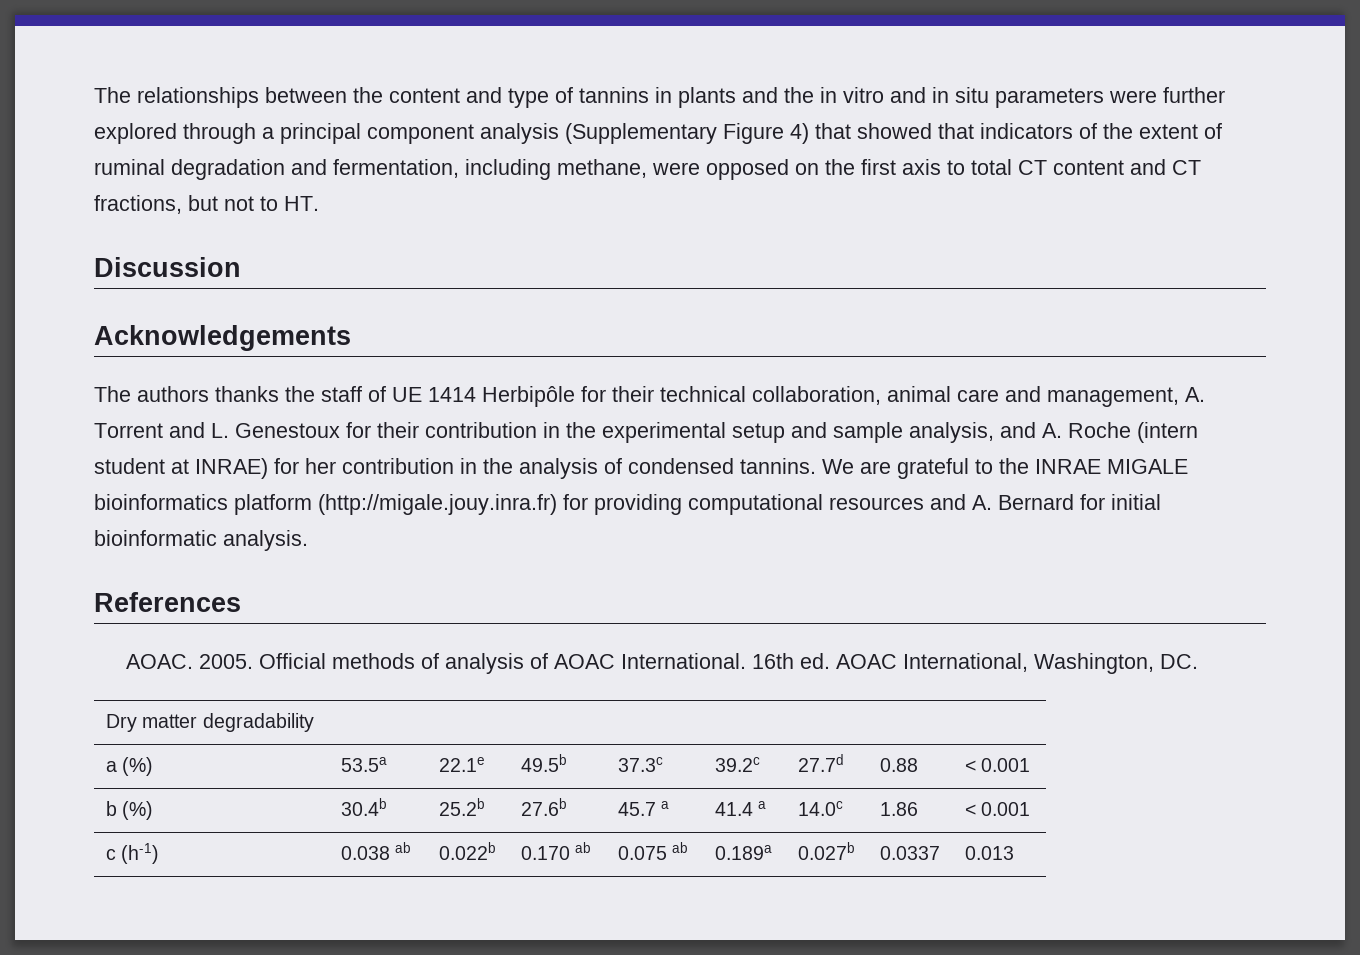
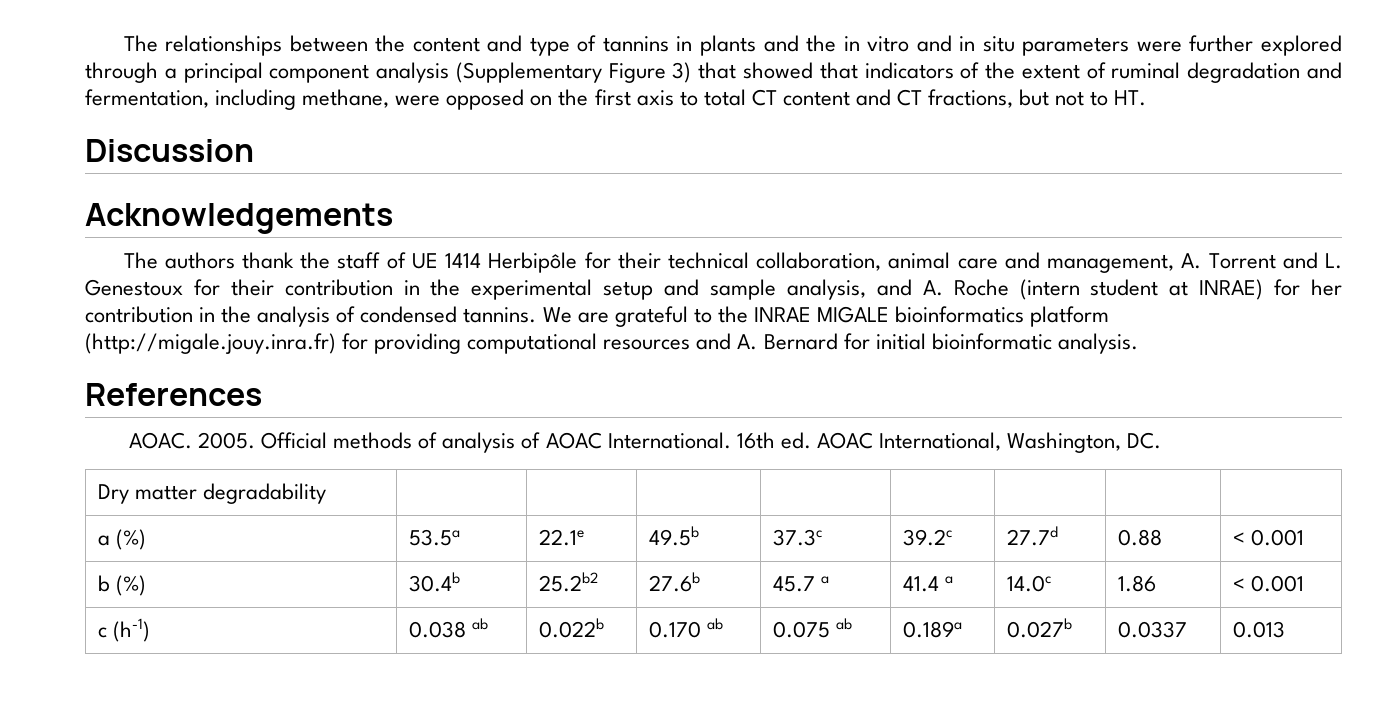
- The relationships between the content and type of tannins in plants and the in vitro and in situ parameters were further explored through a principal component analysis (Supplementary Figure 4) that showed that indicators of the extent of ruminal degradation and fermentation, including methane, were opposed on the first axis to total CT content and CT fractions, but not to HT.
+ The relationships between the content and type of tannins in plants and the in vitro and in situ parameters were further explored through a principal component analysis (Supplementary Figure 3) that showed that indicators of the extent of ruminal degradation and fermentation, including methane, were opposed on the first axis to total CT content and CT fractions, but not to HT.
- The authors thanks the staff of UE 1414 Herbipôle for their technical collaboration, animal care and management, A. Torrent and L. Genestoux for their contribution in the experimental setup and sample analysis, and A. Roche (intern student at INRAE) for her contribution in the analysis of condensed tannins.
+ The authors thank the staff of UE 1414 Herbipôle for their technical collaboration, animal care and management, A. Torrent and L. Genestoux for their contribution in the experimental setup and sample analysis, and A. Roche (intern student at INRAE) for her contribution in the analysis of condensed tannins.
- b (%) | 30.4b | 25.2b | 27.6b | 45.7 a | 41.4 a | 14.0c | 1.86 | < 0.001
+ b (%) | 30.4b | 25.2b2 | 27.6b | 45.7 a | 41.4 a | 14.0c | 1.86 | < 0.001

